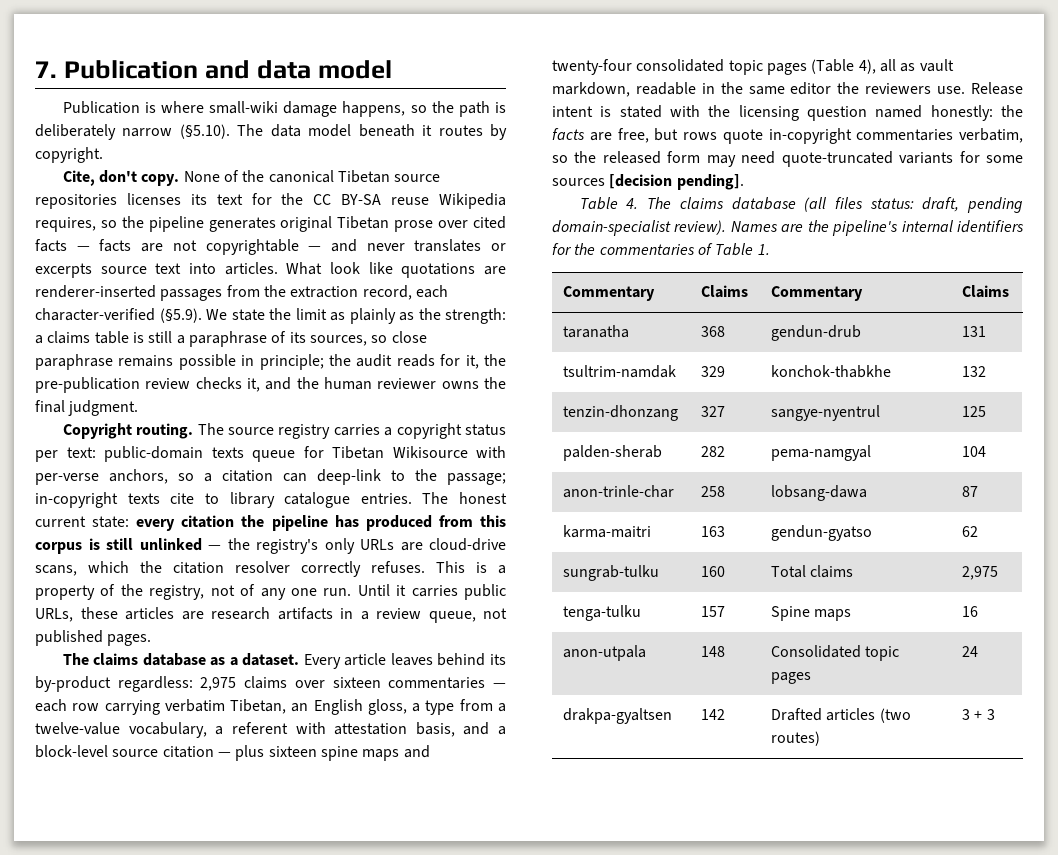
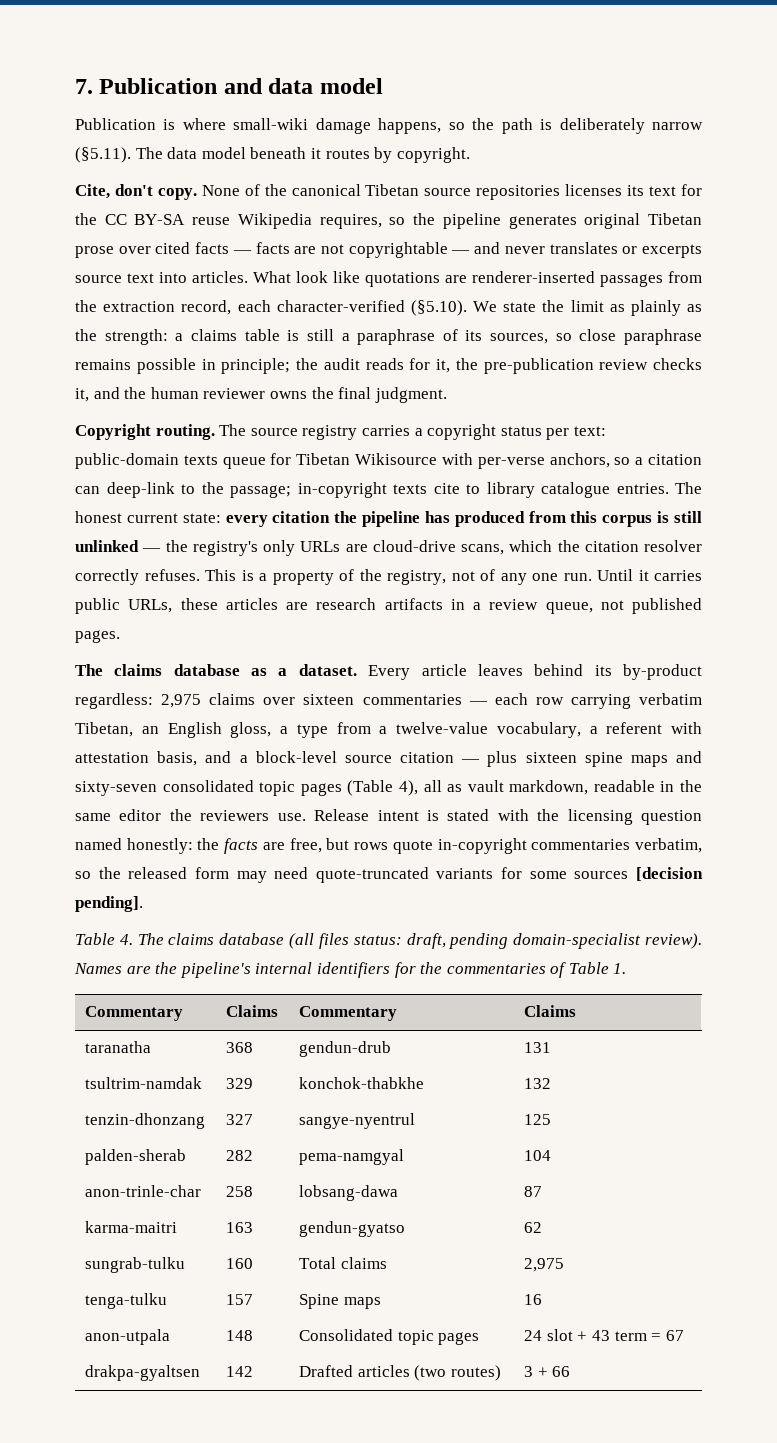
- Publication is where small-wiki damage happens, so the path is deliberately narrow (§5.10). The data model beneath it routes by copyright.
+ Publication is where small-wiki damage happens, so the path is deliberately narrow (§5.11). The data model beneath it routes by copyright.
- What look like quotations are renderer-inserted passages from the extraction record, each character-verified (§5.9). We state the limit as plainly as the strength: a claims table is still a paraphrase of its sources, so close paraphrase remains possible in principle; the audit reads for it, the pre-publication review checks it, and the human reviewer owns the final judgment.
+ What look like quotations are renderer-inserted passages from the extraction record, each character-verified (§5.10). We state the limit as plainly as the strength: a claims table is still a paraphrase of its sources, so close paraphrase remains possible in principle; the audit reads for it, the pre-publication review checks it, and the human reviewer owns the final judgment.
- Every article leaves behind its by-product regardless: 2,975 claims over sixteen commentaries — each row carrying verbatim Tibetan, an English gloss, a type from a twelve-value vocabulary, a referent with attestation basis, and a block-level source citation — plus sixteen spine maps and twenty-four consolidated topic pages (Table 4), all as vault markdown, readable in the same editor the reviewers use.
+ Every article leaves behind its by-product regardless: 2,975 claims over sixteen commentaries — each row carrying verbatim Tibetan, an English gloss, a type from a twelve-value vocabulary, a referent with attestation basis, and a block-level source citation — plus sixteen spine maps and sixty-seven consolidated topic pages (Table 4), all as vault markdown, readable in the same editor the reviewers use.
- anon-utpala | 148 | Consolidated topic pages | 24
+ anon-utpala | 148 | Consolidated topic pages | 24 slot + 43 term = 67
- drakpa-gyaltsen | 142 | Drafted articles (two routes) | 3 + 3
+ drakpa-gyaltsen | 142 | Drafted articles (two routes) | 3 + 66

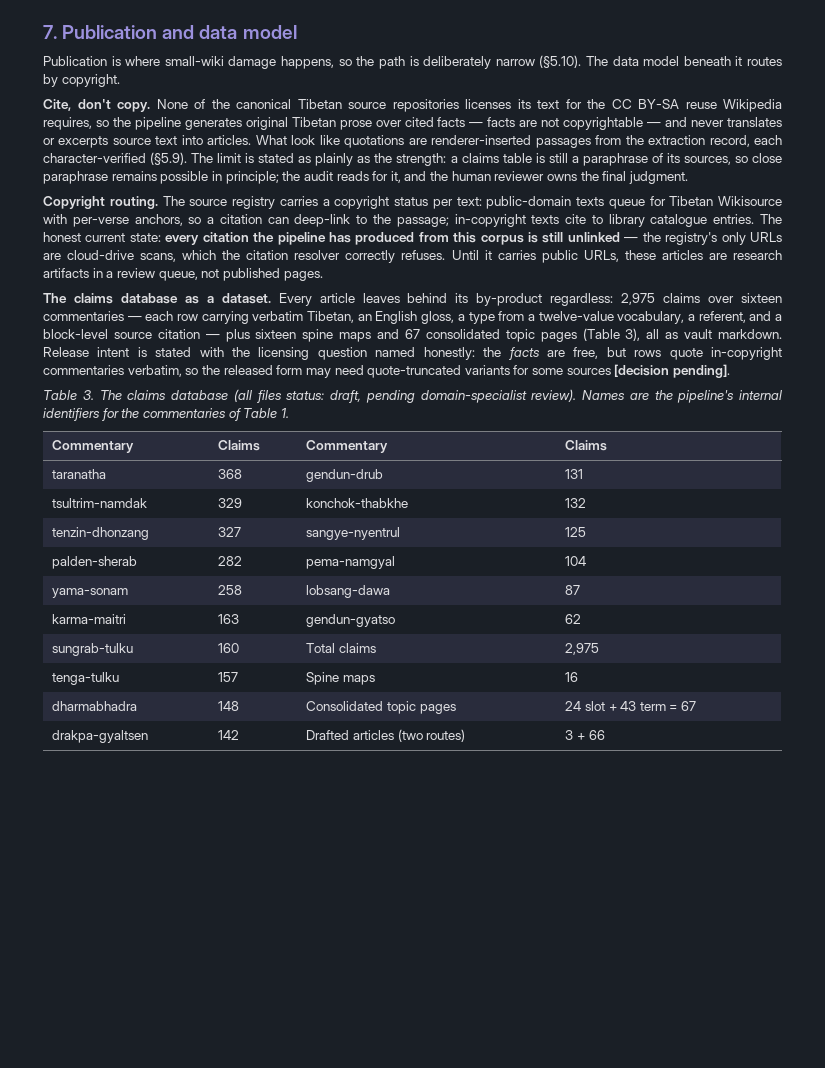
- Publication is where small-wiki damage happens, so the path is deliberately narrow (§5.11). The data model beneath it routes by copyright.
+ Publication is where small-wiki damage happens, so the path is deliberately narrow (§5.10). The data model beneath it routes by copyright.
- What look like quotations are renderer-inserted passages from the extraction record, each character-verified (§5.10). We state the limit as plainly as the strength: a claims table is still a paraphrase of its sources, so close paraphrase remains possible in principle; the audit reads for it, the pre-publication review checks it, and the human reviewer owns the final judgment.
+ What look like quotations are renderer-inserted passages from the extraction record, each character-verified (§5.9). The limit is stated as plainly as the strength: a claims table is still a paraphrase of its sources, so close paraphrase remains possible in principle; the audit reads for it, and the human reviewer owns the final judgment.
- This is a property of the registry, not of any one run.
- Every article leaves behind its by-product regardless: 2,975 claims over sixteen commentaries — each row carrying verbatim Tibetan, an English gloss, a type from a twelve-value vocabulary, a referent with attestation basis, and a block-level source citation — plus sixteen spine maps and sixty-seven consolidated topic pages (Table 4), all as vault markdown, readable in the same editor the reviewers use.
+ Every article leaves behind its by-product regardless: 2,975 claims over sixteen commentaries — each row carrying verbatim Tibetan, an English gloss, a type from a twelve-value vocabulary, a referent, and a block-level source citation — plus sixteen spine maps and 67 consolidated topic pages (Table 3), all as vault markdown.
- Table 4. The claims database (all files status: draft, pending domain-specialist review).
+ Table 3. The claims database (all files status: draft, pending domain-specialist review).
- anon-trinle-char | 258 | lobsang-dawa | 87
+ yama-sonam | 258 | lobsang-dawa | 87
- anon-utpala | 148 | Consolidated topic pages | 24 slot + 43 term = 67
+ dharmabhadra | 148 | Consolidated topic pages | 24 slot + 43 term = 67

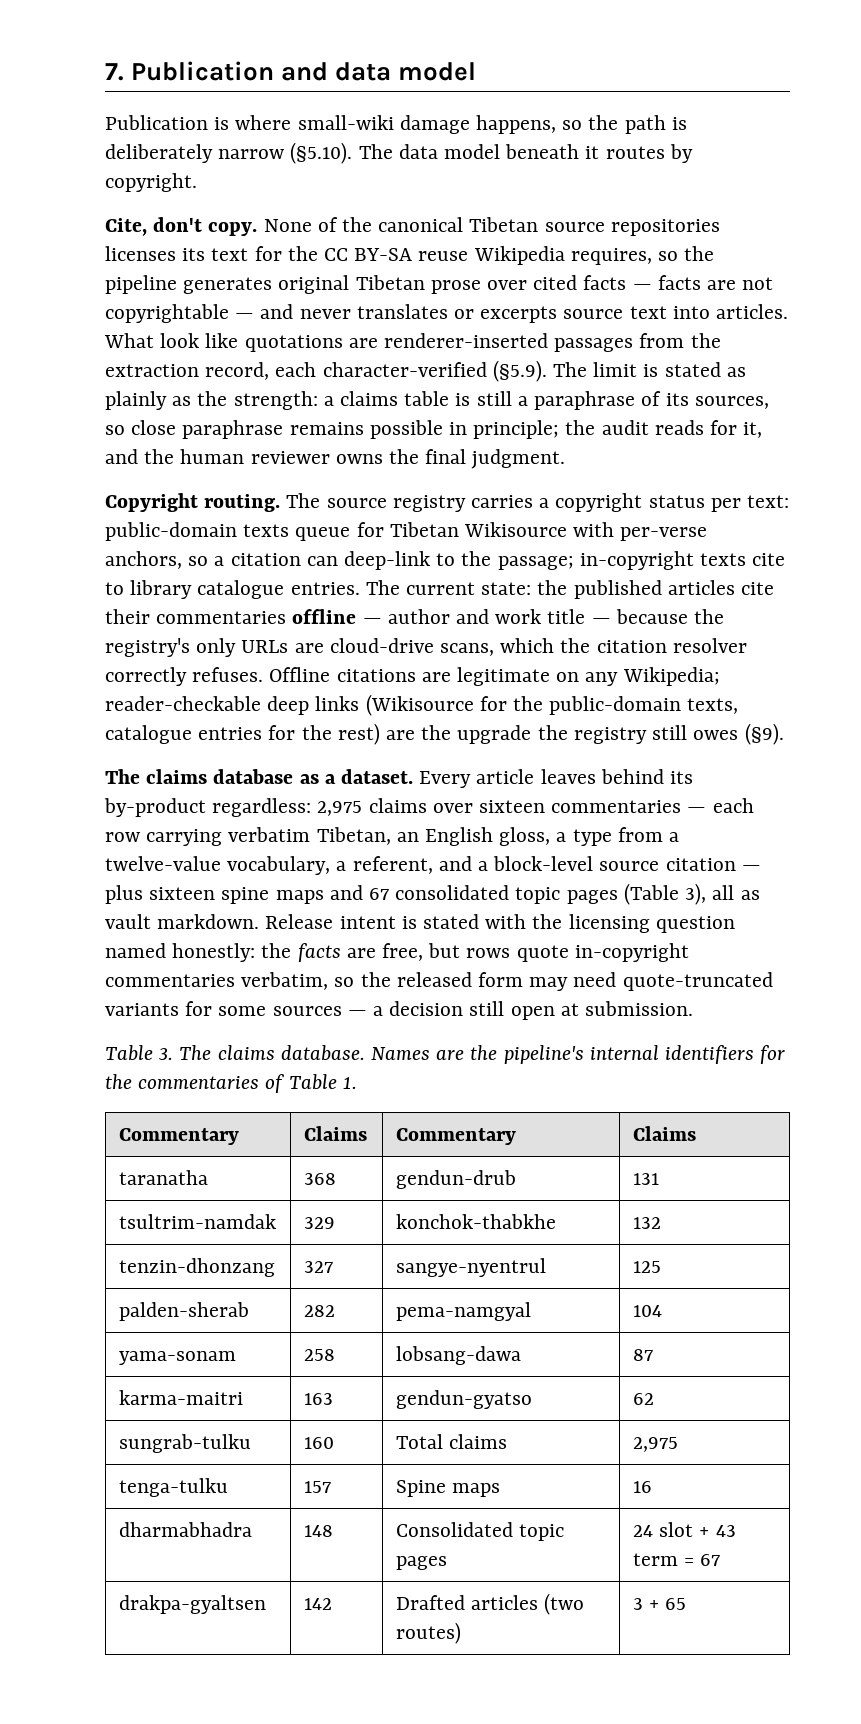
- The honest current state: every citation the pipeline has produced from this corpus is still unlinked — the registry's only URLs are cloud-drive scans, which the citation resolver correctly refuses.
+ The current state: the published articles cite their commentaries offline — author and work title — because the registry's only URLs are cloud-drive scans, which the citation resolver correctly refuses.
- Until it carries public URLs, these articles are research artifacts in a review queue, not published pages.
+ Offline citations are legitimate on any Wikipedia; reader-checkable deep links (Wikisource for the public-domain texts, catalogue entries for the rest) are the upgrade the registry still owes (§9).
- Release intent is stated with the licensing question named honestly: the facts are free, but rows quote in-copyright commentaries verbatim, so the released form may need quote-truncated variants for some sources [decision pending].
- Table 3. The claims database (all files status: draft, pending domain-specialist review).
+ Release intent is stated with the licensing question named honestly: the facts are free, but rows quote in-copyright commentaries verbatim, so the released form may need quote-truncated variants for some sources — a decision still open at submission.
+ Table 3. The claims database.
- drakpa-gyaltsen | 142 | Drafted articles (two routes) | 3 + 66
+ drakpa-gyaltsen | 142 | Drafted articles (two routes) | 3 + 65

